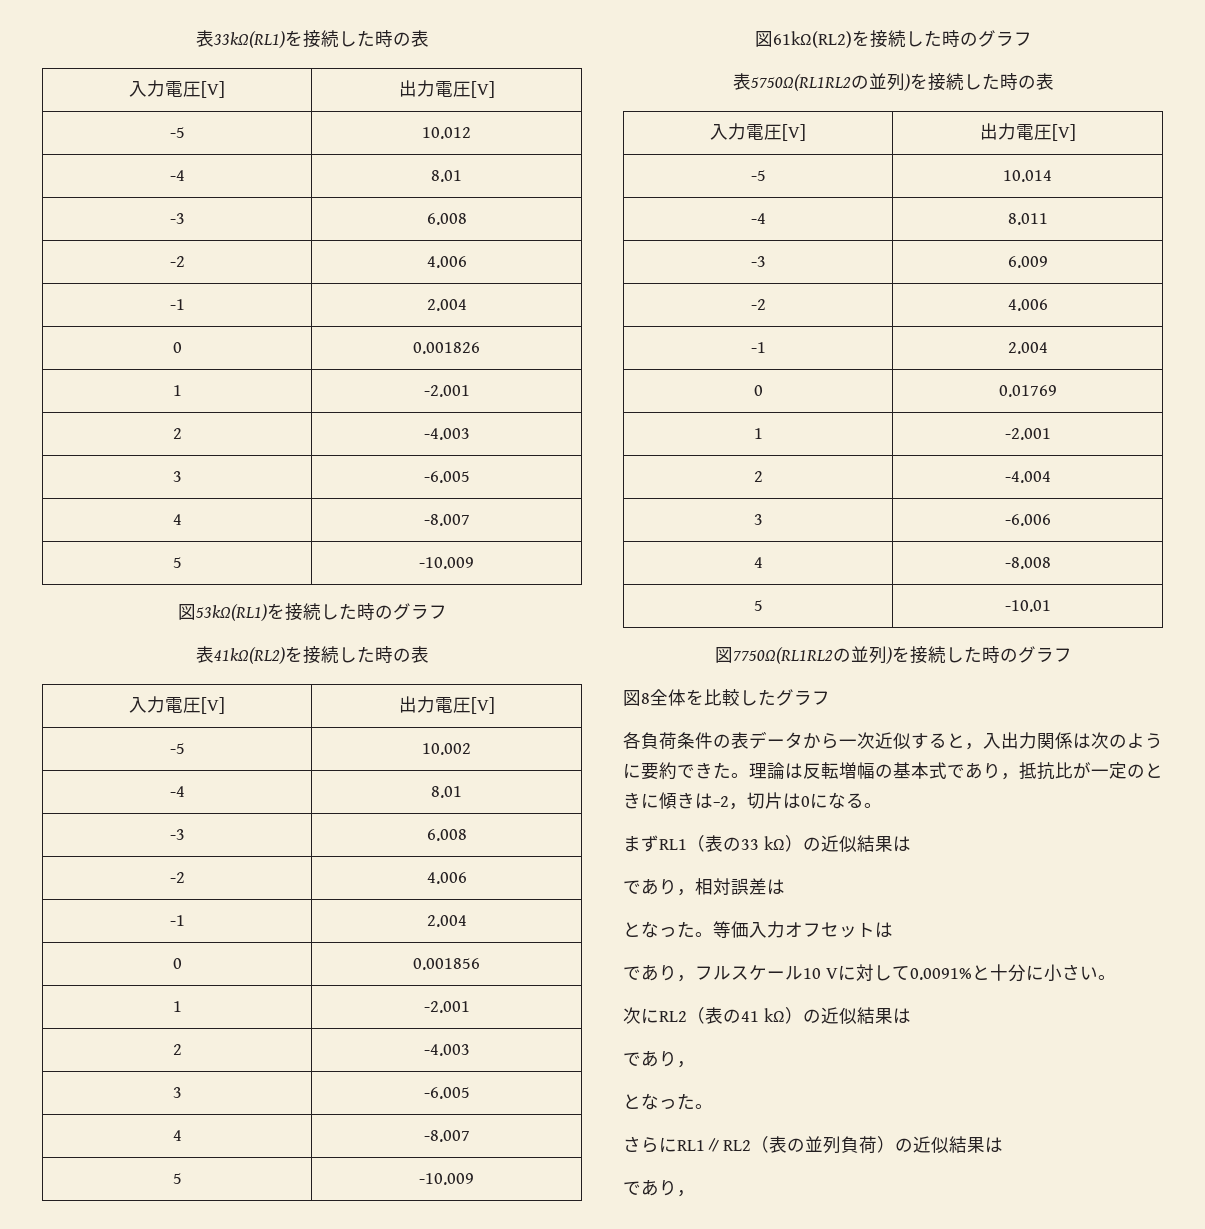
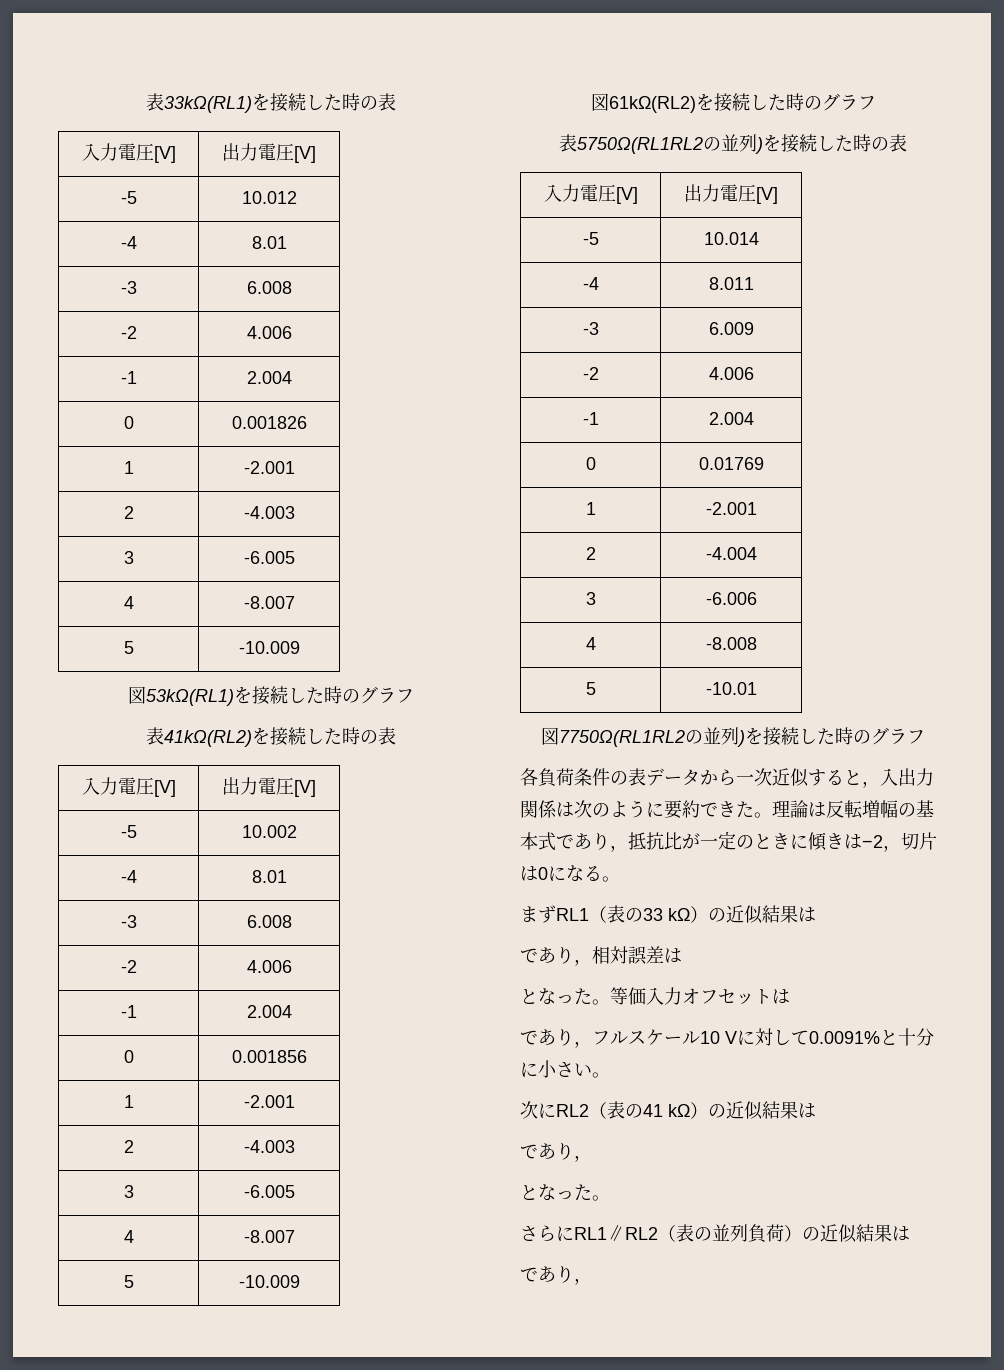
- 図8全体を比較したグラフ

